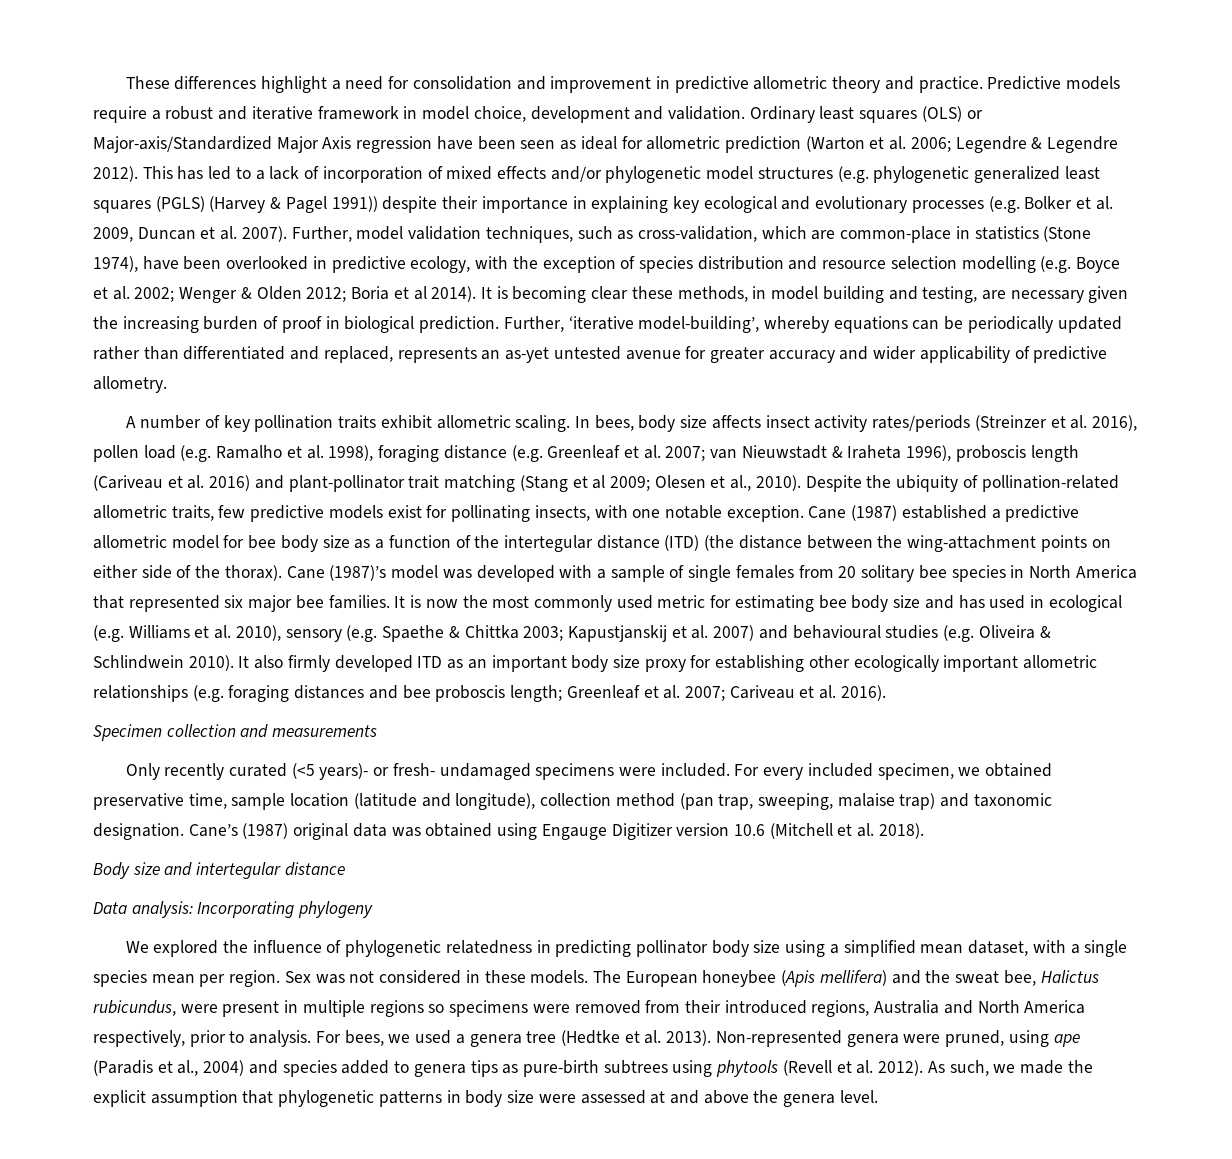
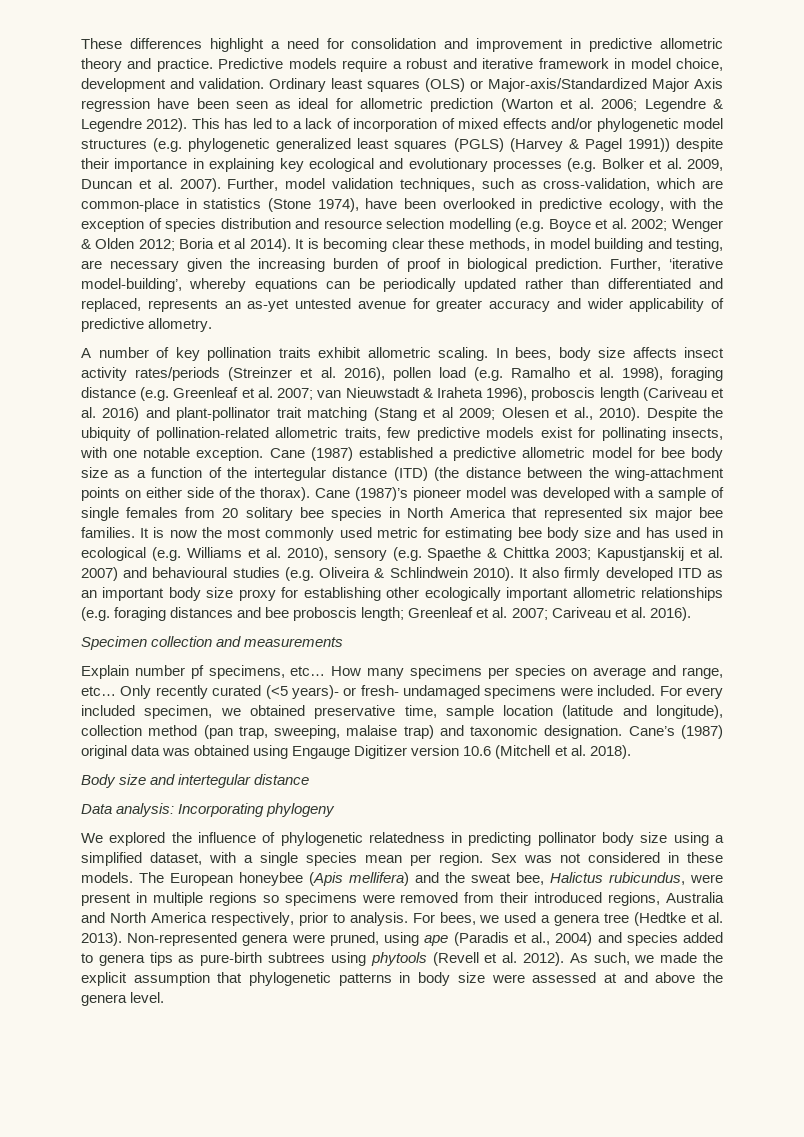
- Cane (1987)’s model was developed with a sample of single females from 20 solitary bee species in North America that represented six major bee families.
+ Cane (1987)’s pioneer model was developed with a sample of single females from 20 solitary bee species in North America that represented six major bee families.
+ Explain number pf specimens, etc… How many specimens per species on average and range, etc…
- We explored the influence of phylogenetic relatedness in predicting pollinator body size using a simplified mean dataset, with a single species mean per region.
+ We explored the influence of phylogenetic relatedness in predicting pollinator body size using a simplified dataset, with a single species mean per region.

